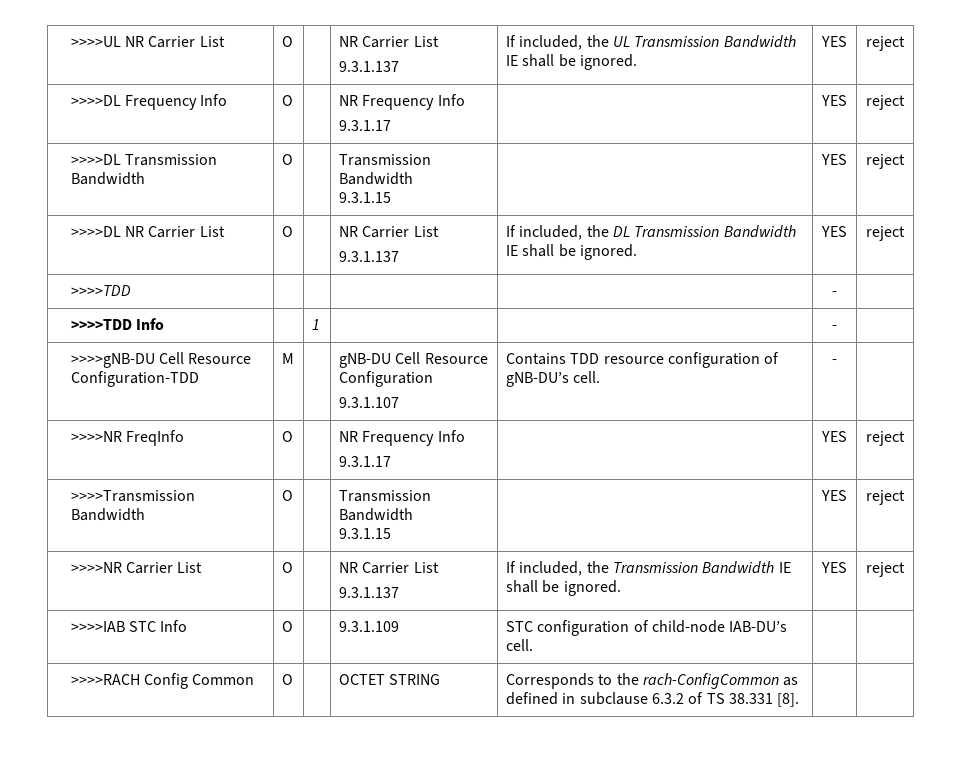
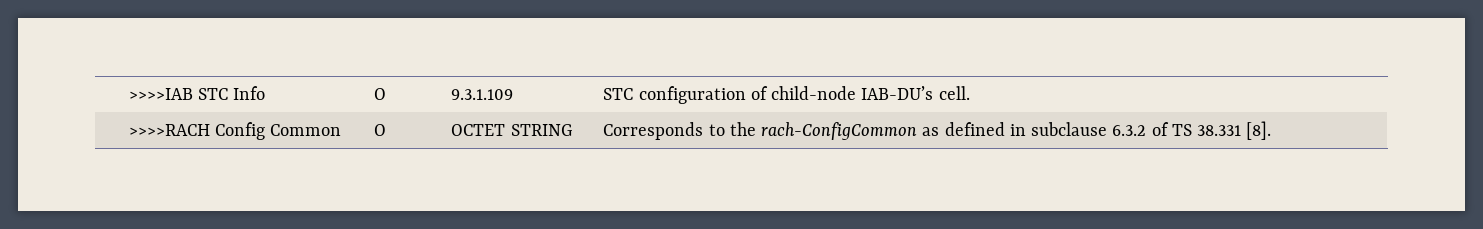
- >>>>UL NR Carrier List | O | | NR Carrier List
- 9.3.1.137 | If included, the UL Transmission Bandwidth IE shall be ignored. | YES | reject
- >>>>DL Frequency Info | O | | NR Frequency Info
- 9.3.1.17 | | YES | reject
- >>>>DL Transmission Bandwidth | O | | Transmission Bandwidth
- 9.3.1.15 | | YES | reject
- >>>>DL NR Carrier List | O | | NR Carrier List
- 9.3.1.137 | If included, the DL Transmission Bandwidth IE shall be ignored. | YES | reject
- >>>>TDD | | | | | - |
- >>>>TDD Info | | 1 | | | - |
- >>>>gNB-DU Cell Resource Configuration-TDD | M | | gNB-DU Cell Resource Configuration
- 9.3.1.107 | Contains TDD resource configuration of gNB-DU’s cell. | - |
- >>>>NR FreqInfo | O | | NR Frequency Info
- 9.3.1.17 | | YES | reject
- >>>>Transmission Bandwidth | O | | Transmission Bandwidth
- 9.3.1.15 | | YES | reject
- >>>>NR Carrier List | O | | NR Carrier List
- 9.3.1.137 | If included, the Transmission Bandwidth IE shall be ignored. | YES | reject

